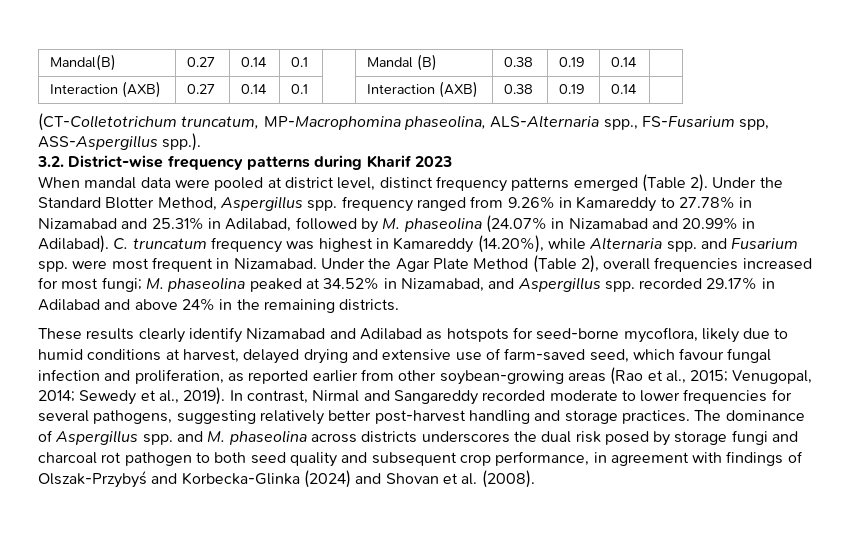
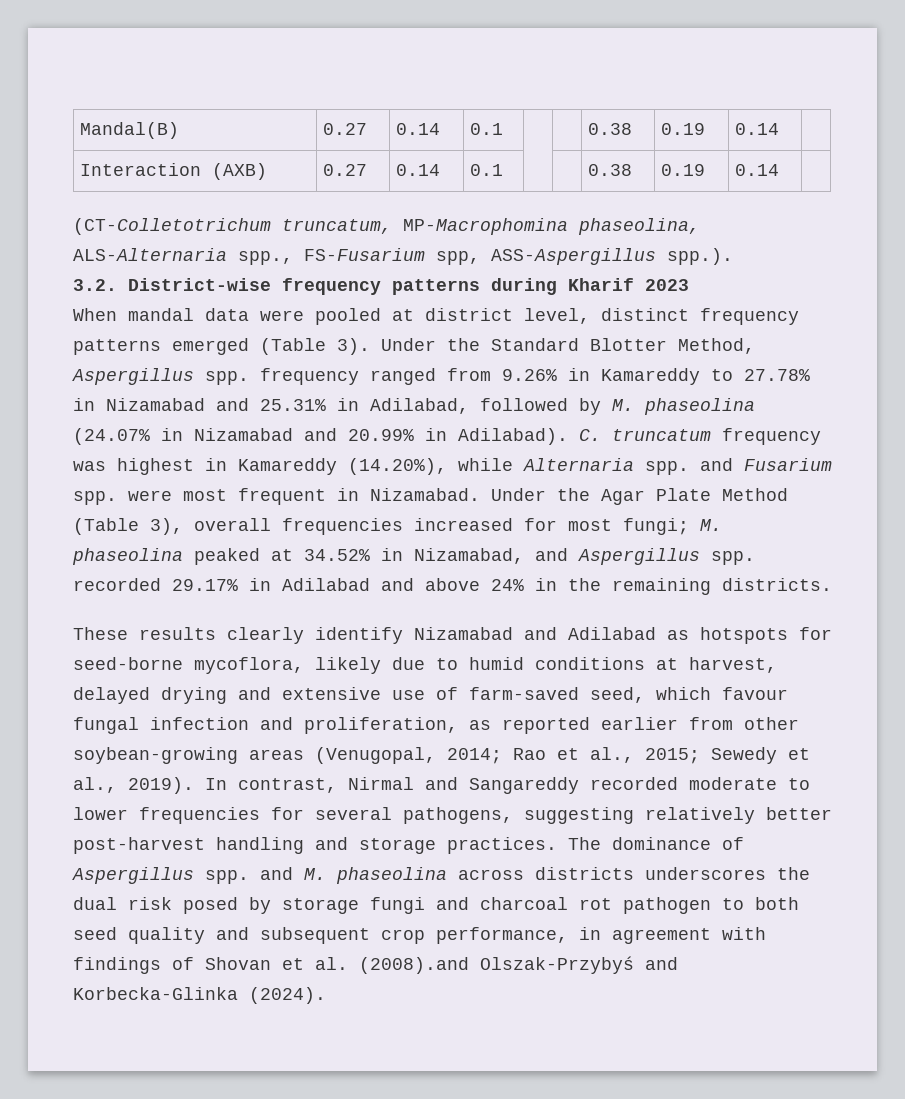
- Mandal(B) | 0.27 | 0.14 | 0.1 | | Mandal (B) | 0.38 | 0.19 | 0.14 |
+ Mandal(B) | 0.27 | 0.14 | 0.1 | | | 0.38 | 0.19 | 0.14 |
- Interaction (AXB) | 0.27 | 0.14 | 0.1 | | Interaction (AXB) | 0.38 | 0.19 | 0.14 |
+ Interaction (AXB) | 0.27 | 0.14 | 0.1 | | | 0.38 | 0.19 | 0.14 |
- When mandal data were pooled at district level, distinct frequency patterns emerged (Table 2).
+ When mandal data were pooled at district level, distinct frequency patterns emerged (Table 3).
- Under the Agar Plate Method (Table 2), overall frequencies increased for most fungi; M. phaseolina peaked at 34.52% in Nizamabad, and Aspergillus spp. recorded 29.17% in Adilabad and above 24% in the remaining districts.
+ Under the Agar Plate Method (Table 3), overall frequencies increased for most fungi; M. phaseolina peaked at 34.52% in Nizamabad, and Aspergillus spp. recorded 29.17% in Adilabad and above 24% in the remaining districts.
- These results clearly identify Nizamabad and Adilabad as hotspots for seed-borne mycoflora, likely due to humid conditions at harvest, delayed drying and extensive use of farm-saved seed, which favour fungal infection and proliferation, as reported earlier from other soybean-growing areas (Rao et al., 2015; Venugopal, 2014; Sewedy et al., 2019).
+ These results clearly identify Nizamabad and Adilabad as hotspots for seed-borne mycoflora, likely due to humid conditions at harvest, delayed drying and extensive use of farm-saved seed, which favour fungal infection and proliferation, as reported earlier from other soybean-growing areas (Venugopal, 2014; Rao et al., 2015; Sewedy et al., 2019).
- The dominance of Aspergillus spp. and M. phaseolina across districts underscores the dual risk posed by storage fungi and charcoal rot pathogen to both seed quality and subsequent crop performance, in agreement with findings of Olszak-Przybyś and Korbecka-Glinka (2024) and Shovan et al. (2008).
+ The dominance of Aspergillus spp. and M. phaseolina across districts underscores the dual risk posed by storage fungi and charcoal rot pathogen to both seed quality and subsequent crop performance, in agreement with findings of Shovan et al. (2008).and Olszak-Przybyś and Korbecka-Glinka (2024).

